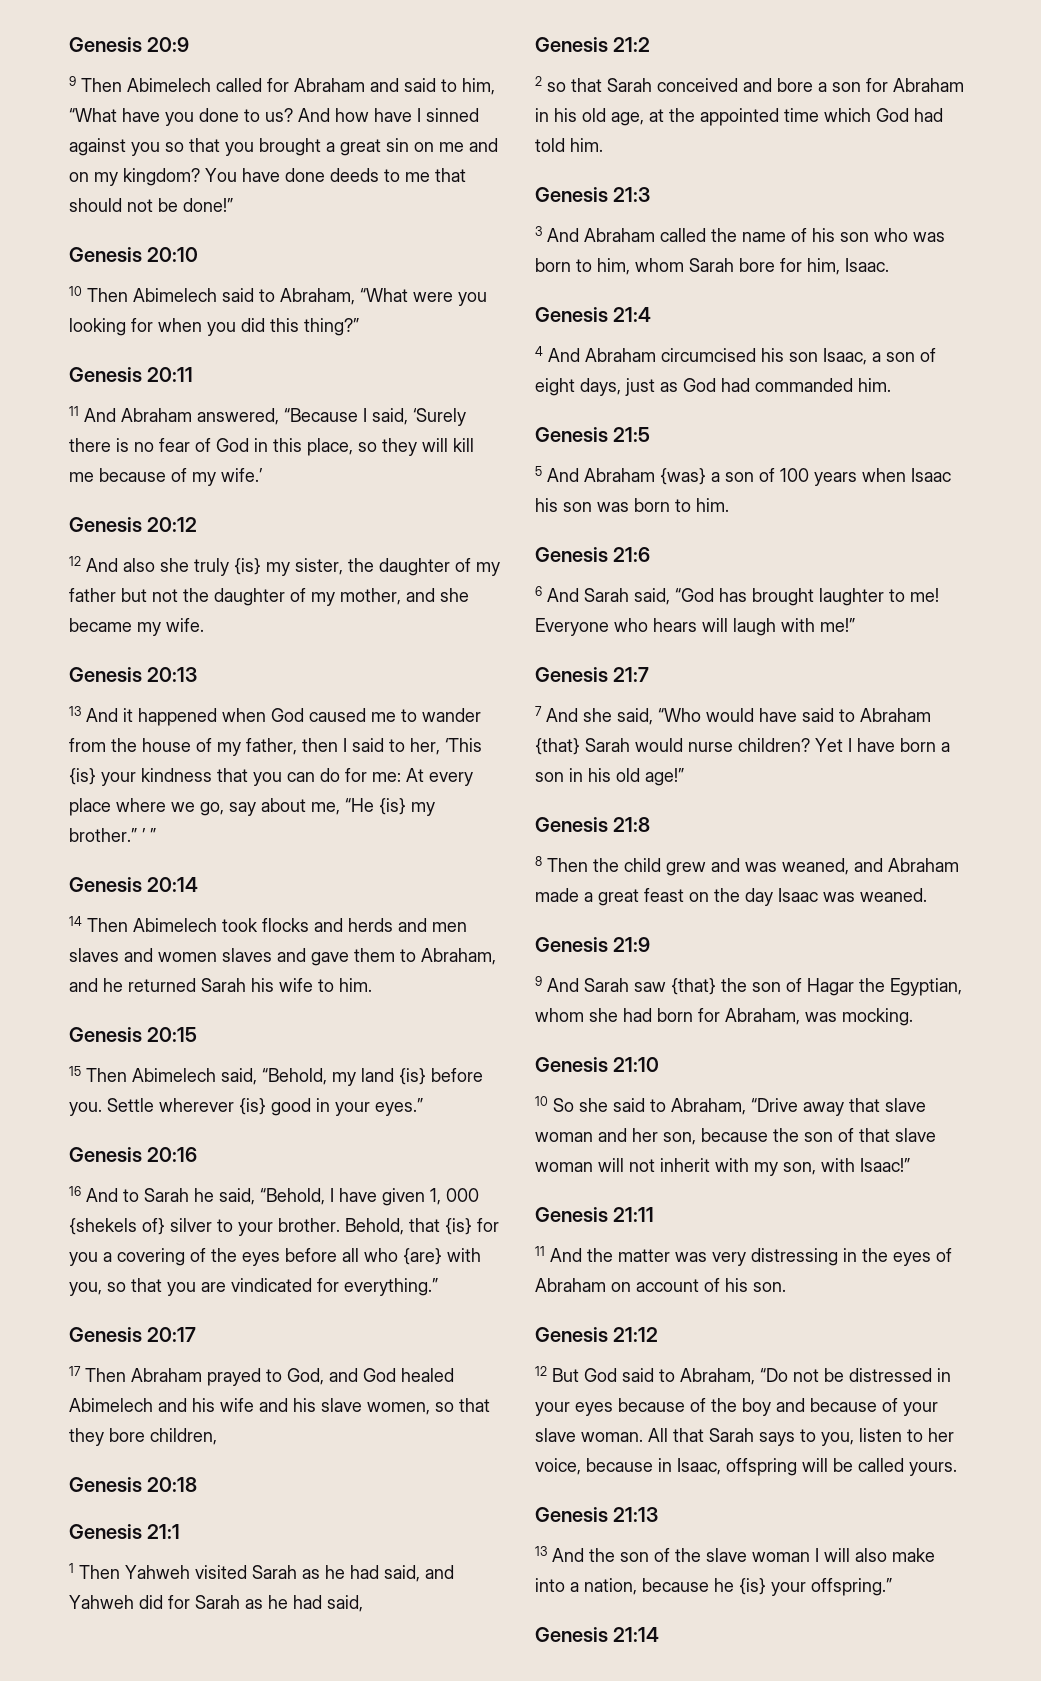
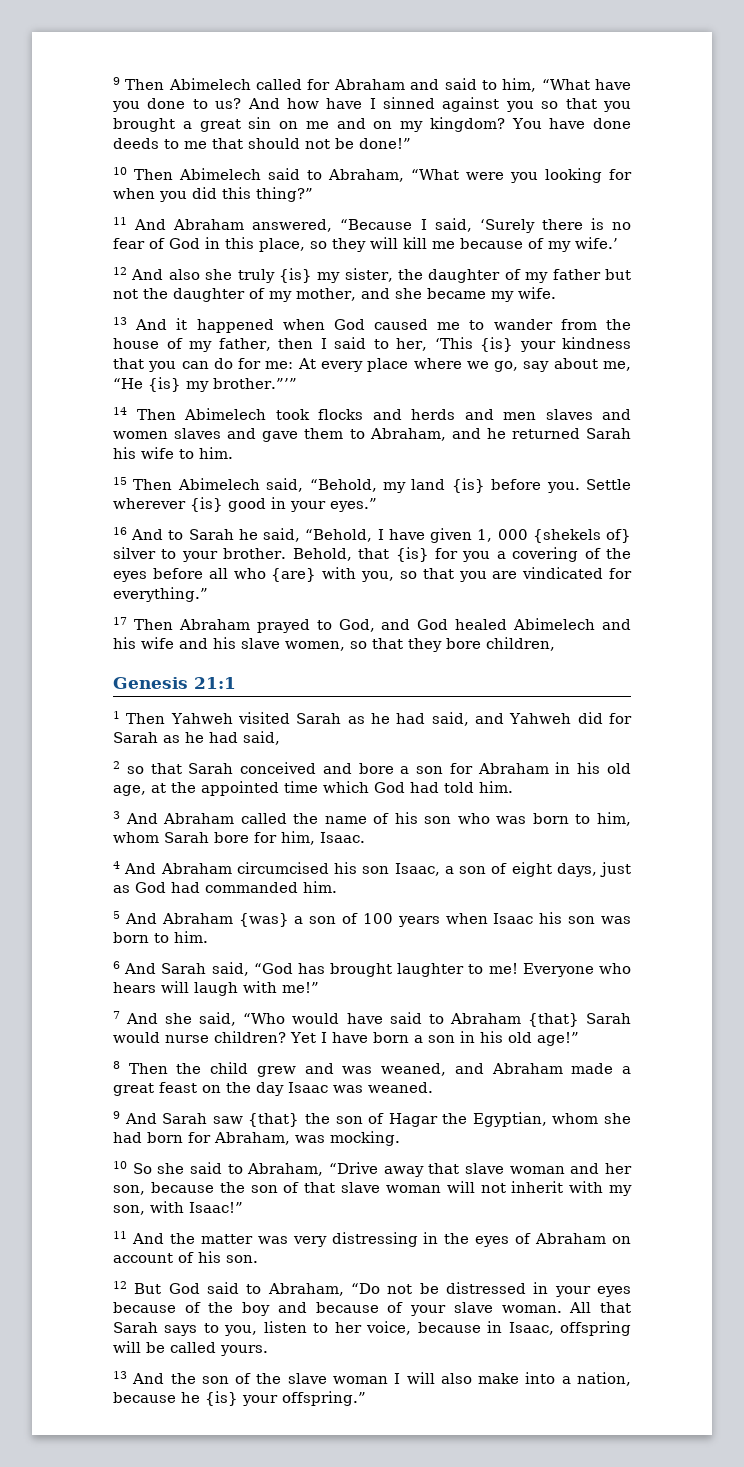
- Genesis 20:9
- Genesis 20:10
- Genesis 20:11
- Genesis 20:12
- Genesis 20:13
- 13 And it happened when God caused me to wander from the house of my father, then I said to her, ‘This {is} your kindness that you can do for me: At every place where we go, say about me, “He {is} my brother.” ’ ”
- Genesis 20:14
+ 13 And it happened when God caused me to wander from the house of my father, then I said to her, ‘This {is} your kindness that you can do for me: At every place where we go, say about me, “He {is} my brother.”’”
- Genesis 20:15
- Genesis 20:16
- Genesis 20:17
- Genesis 20:18
- Genesis 21:2
- Genesis 21:3
- Genesis 21:4
- Genesis 21:5
- Genesis 21:6
- Genesis 21:7
- Genesis 21:8
- Genesis 21:9
- Genesis 21:10
- Genesis 21:11
- Genesis 21:12
- Genesis 21:13
- Genesis 21:14

